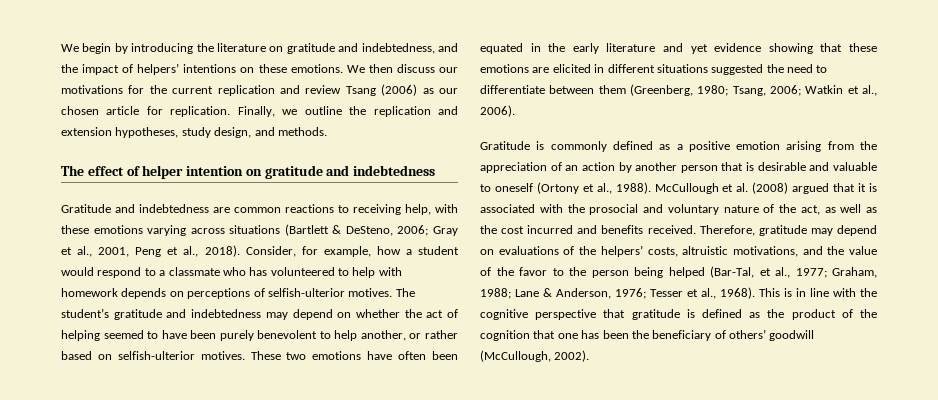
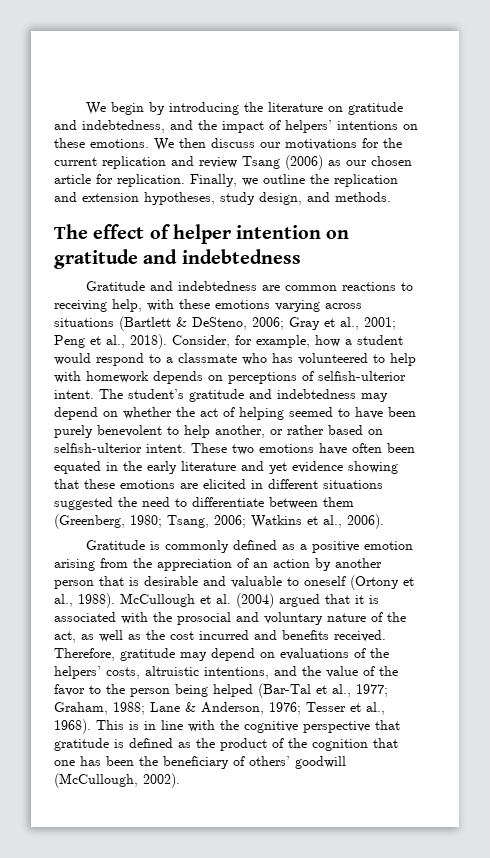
- Gratitude and indebtedness are common reactions to receiving help, with these emotions varying across situations (Bartlett & DeSteno, 2006; Gray et al., 2001, Peng et al., 2018).
+ Gratitude and indebtedness are common reactions to receiving help, with these emotions varying across situations (Bartlett & DeSteno, 2006; Gray et al., 2001; Peng et al., 2018).
- Consider, for example, how a student would respond to a classmate who has volunteered to help with homework depends on perceptions of selfish-ulterior motives.
+ Consider, for example, how a student would respond to a classmate who has volunteered to help with homework depends on perceptions of selfish-ulterior intent.
- The student’s gratitude and indebtedness may depend on whether the act of helping seemed to have been purely benevolent to help another, or rather based on selfish-ulterior motives.
+ The student’s gratitude and indebtedness may depend on whether the act of helping seemed to have been purely benevolent to help another, or rather based on selfish-ulterior intent.
- These two emotions have often been equated in the early literature and yet evidence showing that these emotions are elicited in different situations suggested the need to differentiate between them (Greenberg, 1980; Tsang, 2006; Watkin et al., 2006).
+ These two emotions have often been equated in the early literature and yet evidence showing that these emotions are elicited in different situations suggested the need to differentiate between them (Greenberg, 1980; Tsang, 2006; Watkins et al., 2006).
- McCullough et al. (2008) argued that it is associated with the prosocial and voluntary nature of the act, as well as the cost incurred and benefits received.
+ McCullough et al. (2004) argued that it is associated with the prosocial and voluntary nature of the act, as well as the cost incurred and benefits received.
- Therefore, gratitude may depend on evaluations of the helpers’ costs, altruistic motivations, and the value of the favor to the person being helped (Bar-Tal, et al., 1977; Graham, 1988; Lane & Anderson, 1976; Tesser et al., 1968).
+ Therefore, gratitude may depend on evaluations of the helpers’ costs, altruistic intentions, and the value of the favor to the person being helped (Bar-Tal et al., 1977; Graham, 1988; Lane & Anderson, 1976; Tesser et al., 1968).

